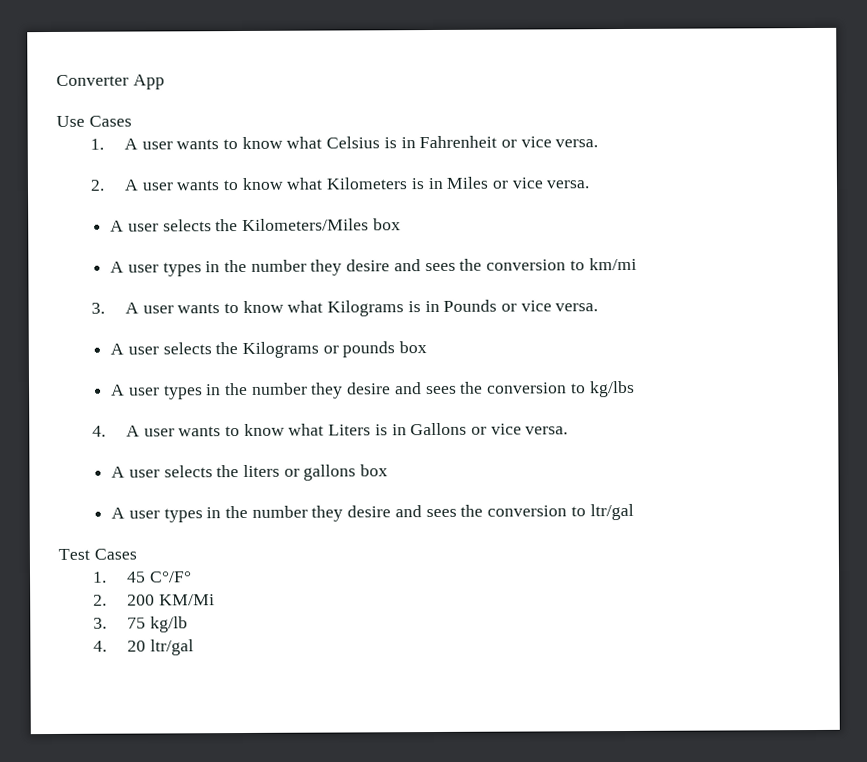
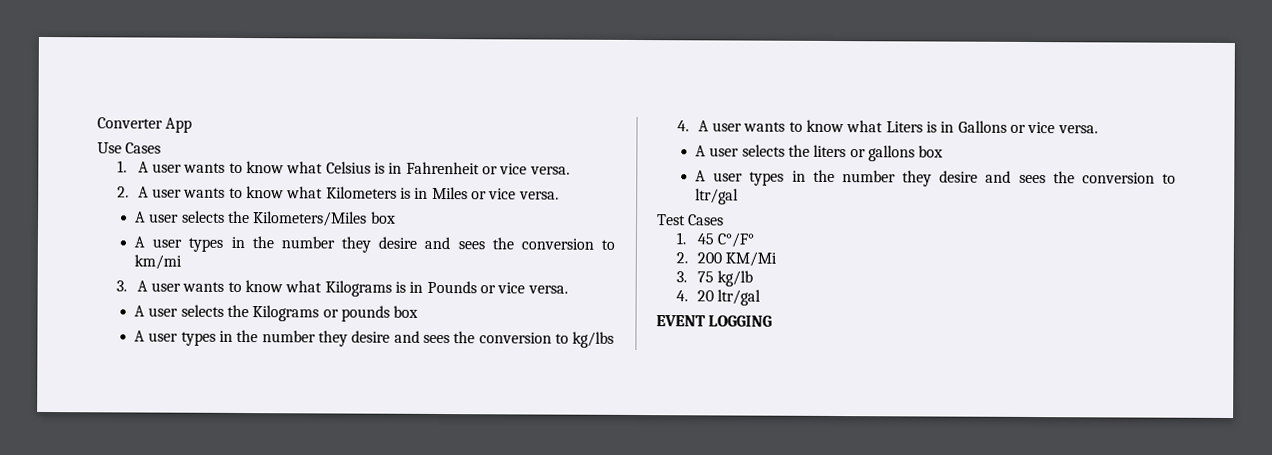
+ EVENT LOGGING

